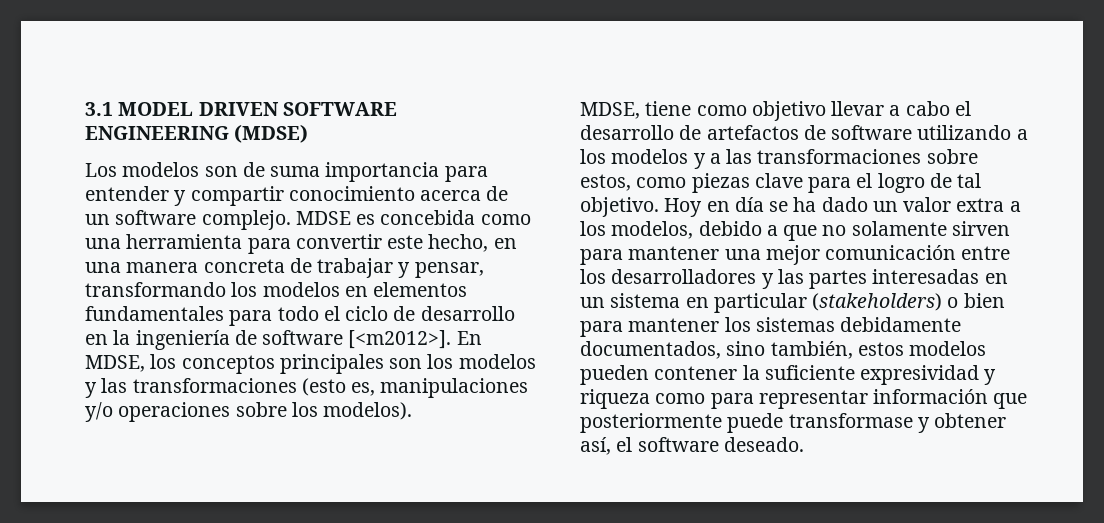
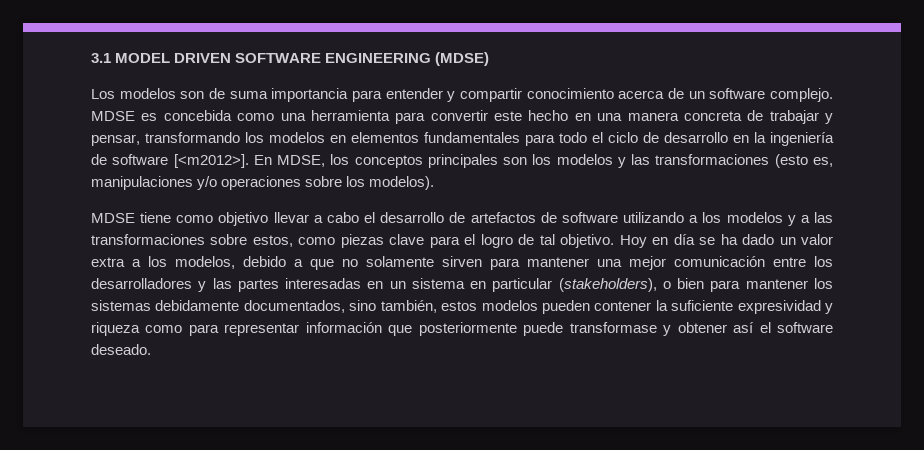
- MDSE es concebida como una herramienta para convertir este hecho, en una manera concreta de trabajar y pensar, transformando los modelos en elementos fundamentales para todo el ciclo de desarrollo en la ingeniería de software [<m2012>].
+ MDSE es concebida como una herramienta para convertir este hecho en una manera concreta de trabajar y pensar, transformando los modelos en elementos fundamentales para todo el ciclo de desarrollo en la ingeniería de software [<m2012>].
- MDSE, tiene como objetivo llevar a cabo el desarrollo de artefactos de software utilizando a los modelos y a las transformaciones sobre estos, como piezas clave para el logro de tal objetivo.
+ MDSE tiene como objetivo llevar a cabo el desarrollo de artefactos de software utilizando a los modelos y a las transformaciones sobre estos, como piezas clave para el logro de tal objetivo.
- Hoy en día se ha dado un valor extra a los modelos, debido a que no solamente sirven para mantener una mejor comunicación entre los desarrolladores y las partes interesadas en un sistema en particular (stakeholders) o bien para mantener los sistemas debidamente documentados, sino también, estos modelos pueden contener la suficiente expresividad y riqueza como para representar información que posteriormente puede transformase y obtener así, el software deseado.
+ Hoy en día se ha dado un valor extra a los modelos, debido a que no solamente sirven para mantener una mejor comunicación entre los desarrolladores y las partes interesadas en un sistema en particular (stakeholders), o bien para mantener los sistemas debidamente documentados, sino también, estos modelos pueden contener la suficiente expresividad y riqueza como para representar información que posteriormente puede transformase y obtener así el software deseado.

